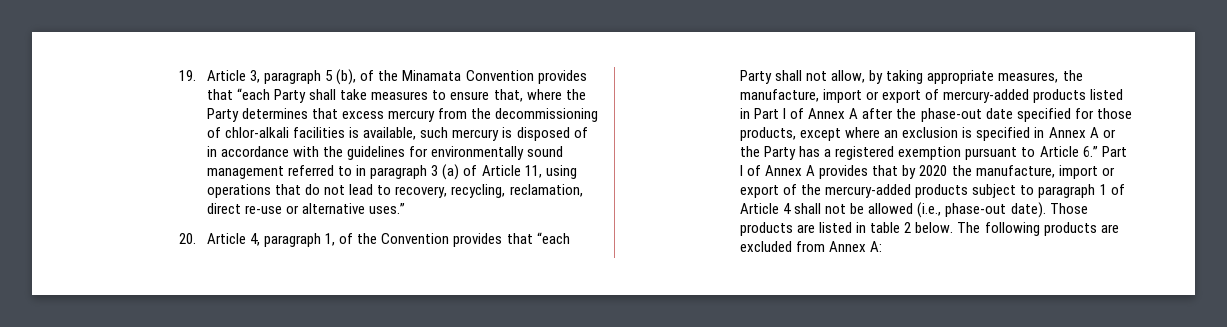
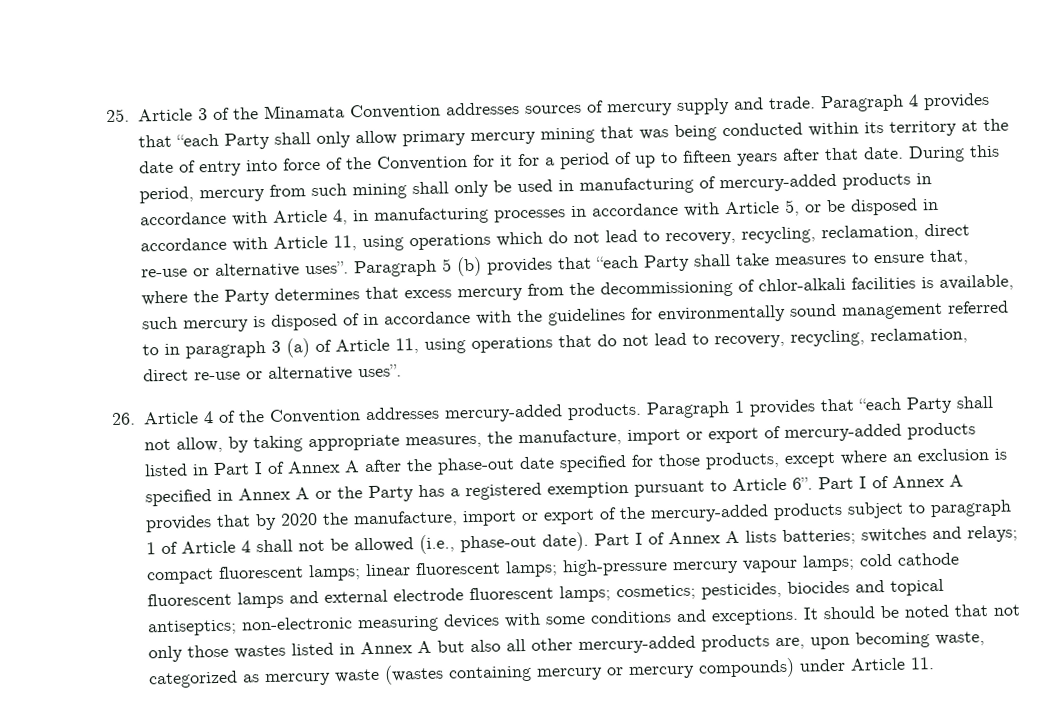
- 19. Article 3, paragraph 5 (b), of the Minamata Convention provides that “each Party shall take measures to ensure that, where the Party determines that excess mercury from the decommissioning of chlor-alkali facilities is available, such mercury is disposed of in accordance with the guidelines for environmentally sound management referred to in paragraph 3 (a) of Article 11, using operations that do not lead to recovery, recycling, reclamation, direct re-use or alternative uses.”
- 20. Article 4, paragraph 1, of the Convention provides that “each Party shall not allow, by taking appropriate measures, the manufacture, import or export of mercury-added products listed in Part I of Annex A after the phase-out date specified for those products, except where an exclusion is specified in Annex A or the Party has a registered exemption pursuant to Article 6.” Part I of Annex A provides that by 2020 the manufacture, import or export of the mercury-added products subject to paragraph 1 of Article 4 shall not be allowed (i.e., phase-out date).
+ 25. Article 3 of the Minamata Convention addresses sources of mercury supply and trade. Paragraph 4 provides that “each Party shall only allow primary mercury mining that was being conducted within its territory at the date of entry into force of the Convention for it for a period of up to fifteen years after that date. During this period, mercury from such mining shall only be used in manufacturing of mercury‑added products in accordance with Article 4, in manufacturing processes in accordance with Article 5, or be disposed in accordance with Article 11, using operations which do not lead to recovery, recycling, reclamation, direct re-use or alternative uses”. Paragraph 5 (b) provides that “each Party shall take measures to ensure that, where the Party determines that excess mercury from the decommissioning of chlor-alkali facilities is available, such mercury is disposed of in accordance with the guidelines for environmentally sound management referred to in paragraph 3 (a) of Article 11, using operations that do not lead to recovery, recycling, reclamation, direct re-use or alternative uses”.
+ 26. Article 4 of the Convention addresses mercury-added products. Paragraph 1 provides that “each Party shall not allow, by taking appropriate measures, the manufacture, import or export of mercury-added products listed in Part I of Annex A after the phase-out date specified for those products, except where an exclusion is specified in Annex A or the Party has a registered exemption pursuant to Article 6”. Part I of Annex A provides that by 2020 the manufacture, import or export of the mercury-added products subject to paragraph 1 of Article 4 shall not be allowed (i.e., phase-out date).
- Those products are listed in table 2 below. The following products are excluded from Annex A:
+ Part I of Annex A lists batteries; switches and relays; compact fluorescent lamps; linear fluorescent lamps; high-pressure mercury vapour lamps; cold cathode fluorescent lamps and external electrode fluorescent lamps; cosmetics; pesticides, biocides and topical antiseptics; non-electronic measuring devices with some conditions and exceptions. It should be noted that not only those wastes listed in Annex A but also all other mercury-added products are, upon becoming waste, categorized as mercury waste (wastes containing mercury or mercury compounds) under Article 11.

